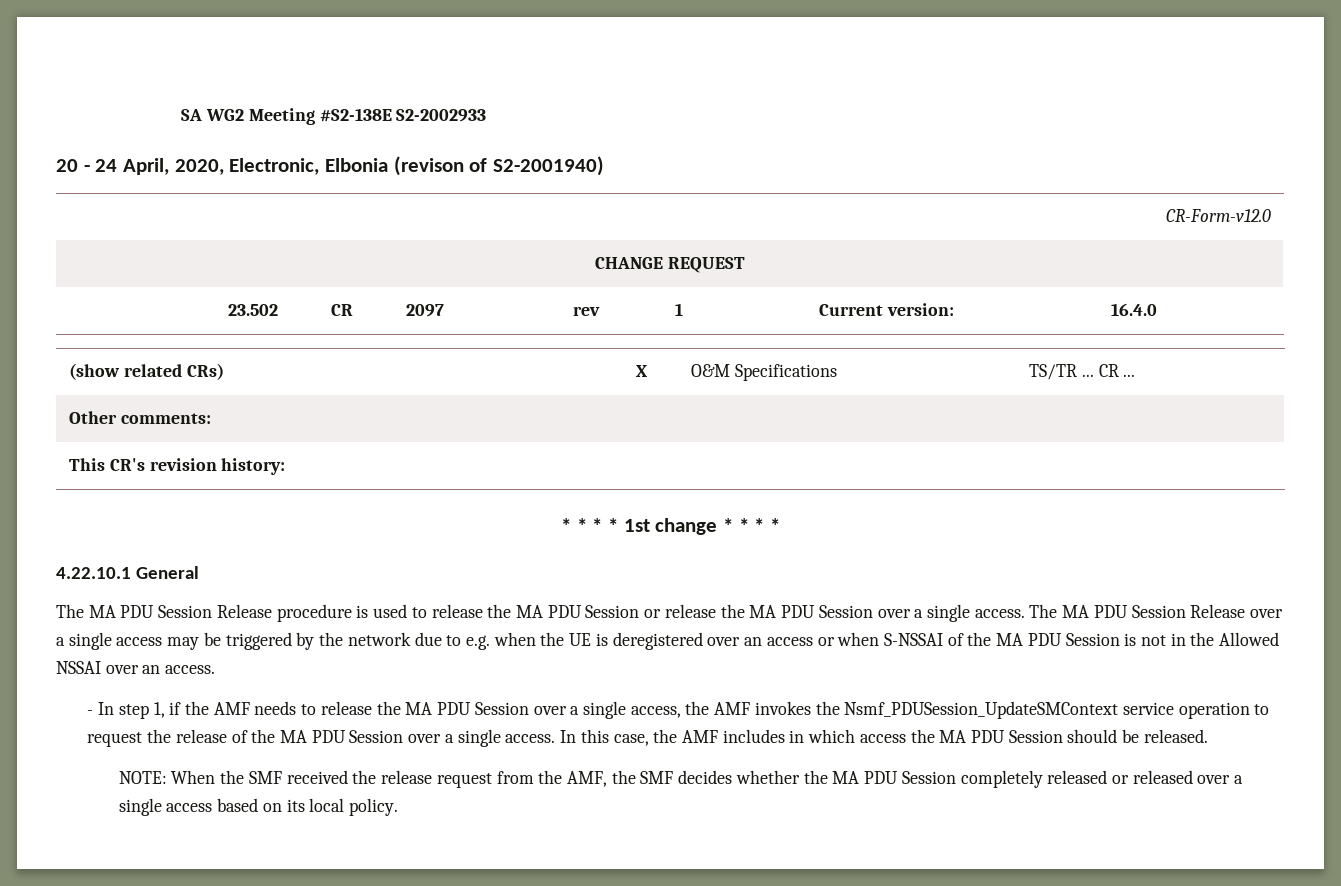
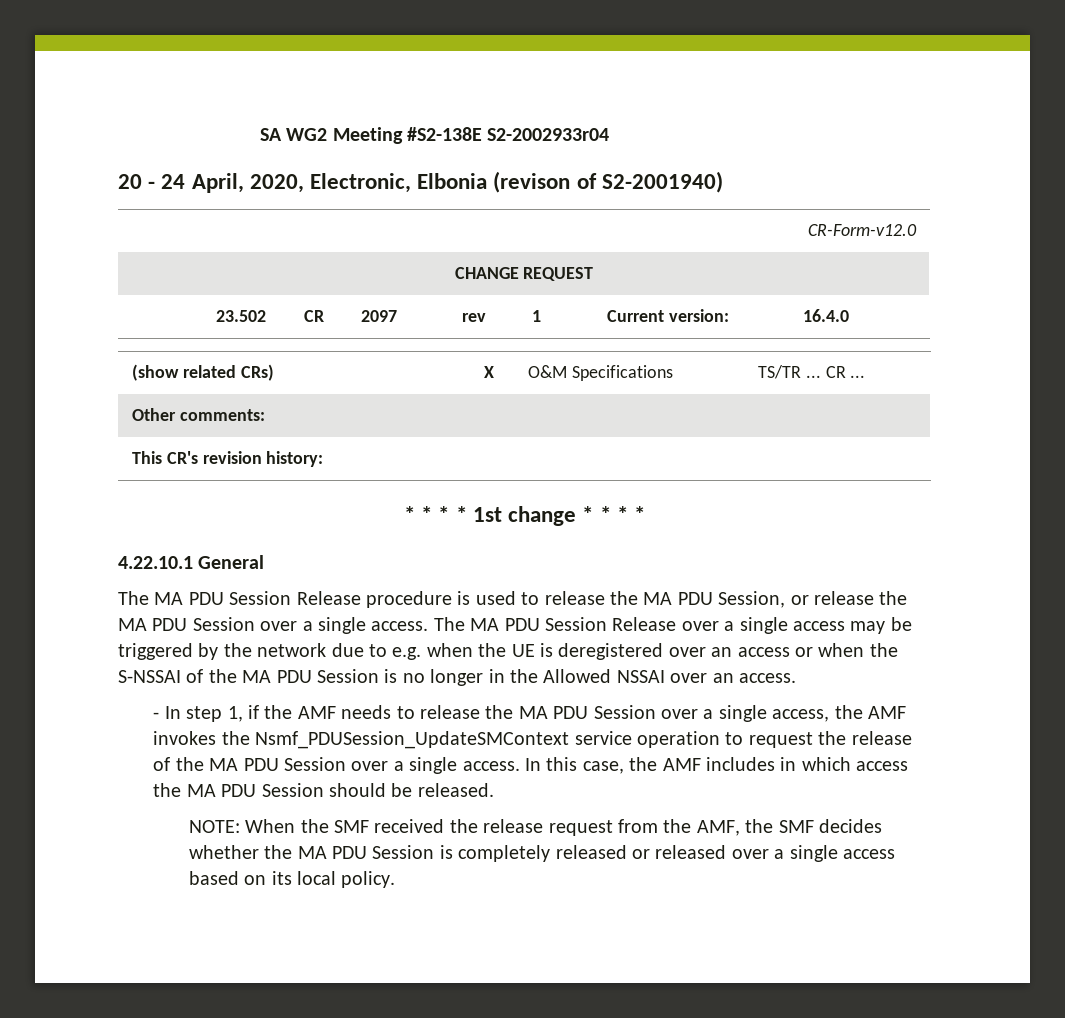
- SA WG2 Meeting #S2-138E S2-2002933
+ SA WG2 Meeting #S2-138E S2-2002933r04
- The MA PDU Session Release procedure is used to release the MA PDU Session or release the MA PDU Session over a single access.
+ The MA PDU Session Release procedure is used to release the MA PDU Session, or release the MA PDU Session over a single access.
- The MA PDU Session Release over a single access may be triggered by the network due to e.g. when the UE is deregistered over an access or when S-NSSAI of the MA PDU Session is not in the Allowed NSSAI over an access.
+ The MA PDU Session Release over a single access may be triggered by the network due to e.g. when the UE is deregistered over an access or when the S-NSSAI of the MA PDU Session is no longer in the Allowed NSSAI over an access.
- NOTE: When the SMF received the release request from the AMF, the SMF decides whether the MA PDU Session completely released or released over a single access based on its local policy.
+ NOTE: When the SMF received the release request from the AMF, the SMF decides whether the MA PDU Session is completely released or released over a single access based on its local policy.

